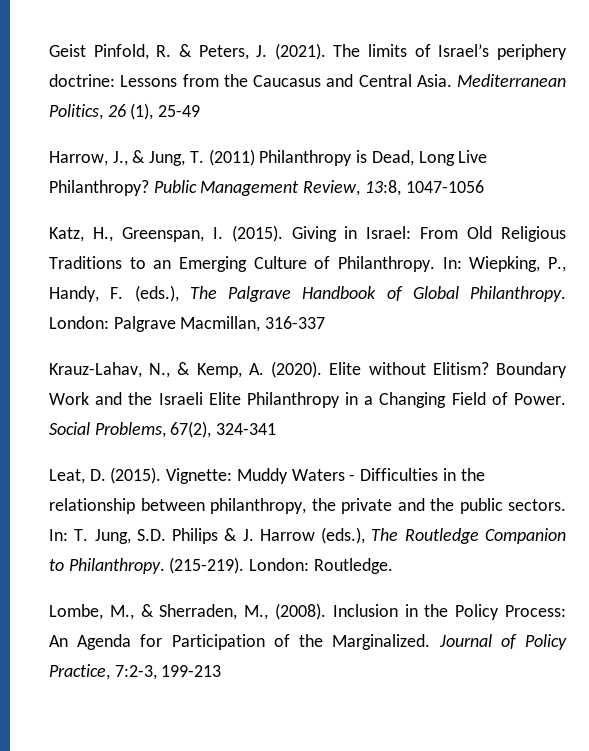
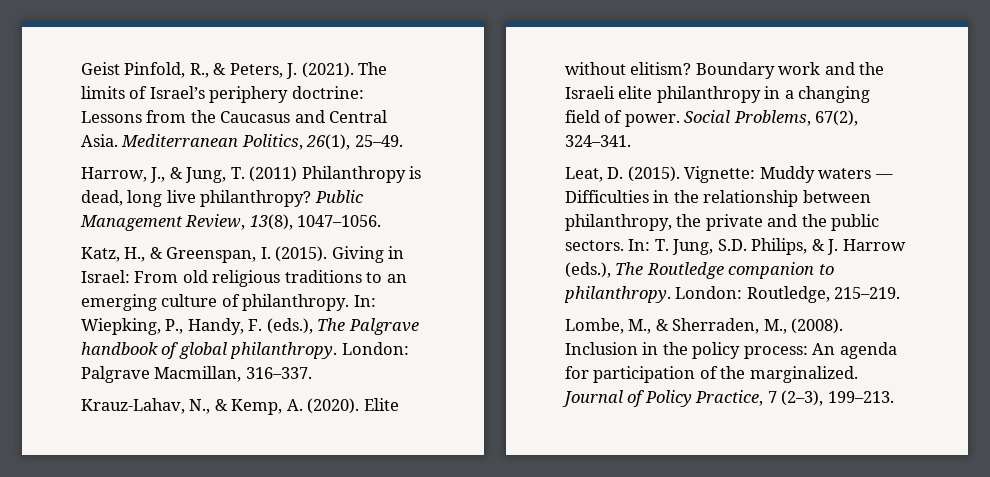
- Geist Pinfold, R. & Peters, J. (2021).
+ Geist Pinfold, R., & Peters, J. (2021).
- Mediterranean Politics, 26 (1), 25-49
+ Mediterranean Politics, 26(1), 25–49.
- Harrow, J., & Jung, T. (2011) Philanthropy is Dead, Long Live Philanthropy?
+ Harrow, J., & Jung, T. (2011) Philanthropy is dead, long live philanthropy?
- Public Management Review, 13:8, 1047-1056
+ Public Management Review, 13(8), 1047–1056.
- Katz, H., Greenspan, I. (2015).
+ Katz, H., & Greenspan, I. (2015).
- Giving in Israel: From Old Religious Traditions to an Emerging Culture of Philanthropy.
+ Giving in Israel: From old religious traditions to an emerging culture of philanthropy.
- In: Wiepking, P., Handy, F. (eds.), The Palgrave Handbook of Global Philanthropy.
+ In: Wiepking, P., Handy, F. (eds.), The Palgrave handbook of global philanthropy.
- London: Palgrave Macmillan, 316-337
+ London: Palgrave Macmillan, 316–337.
- Elite without Elitism? Boundary Work and the Israeli Elite Philanthropy in a Changing Field of Power.
+ Elite without elitism? Boundary work and the Israeli elite philanthropy in a changing field of power.
- Social Problems, 67(2), 324-341
+ Social Problems, 67(2), 324–341.
- Vignette: Muddy Waters - Difficulties in the relationship between philanthropy, the private and the public sectors.
+ Vignette: Muddy waters — Difficulties in the relationship between philanthropy, the private and the public sectors.
- In: T. Jung, S.D. Philips & J. Harrow (eds.), The Routledge Companion to Philanthropy. (215-219). London: Routledge.
+ In: T. Jung, S.D. Philips, & J. Harrow (eds.), The Routledge companion to philanthropy. London: Routledge, 215–219.
- Inclusion in the Policy Process: An Agenda for Participation of the Marginalized.
+ Inclusion in the policy process: An agenda for participation of the marginalized.
- Journal of Policy Practice, 7:2-3, 199-213
+ Journal of Policy Practice, 7 (2–3), 199–213.

